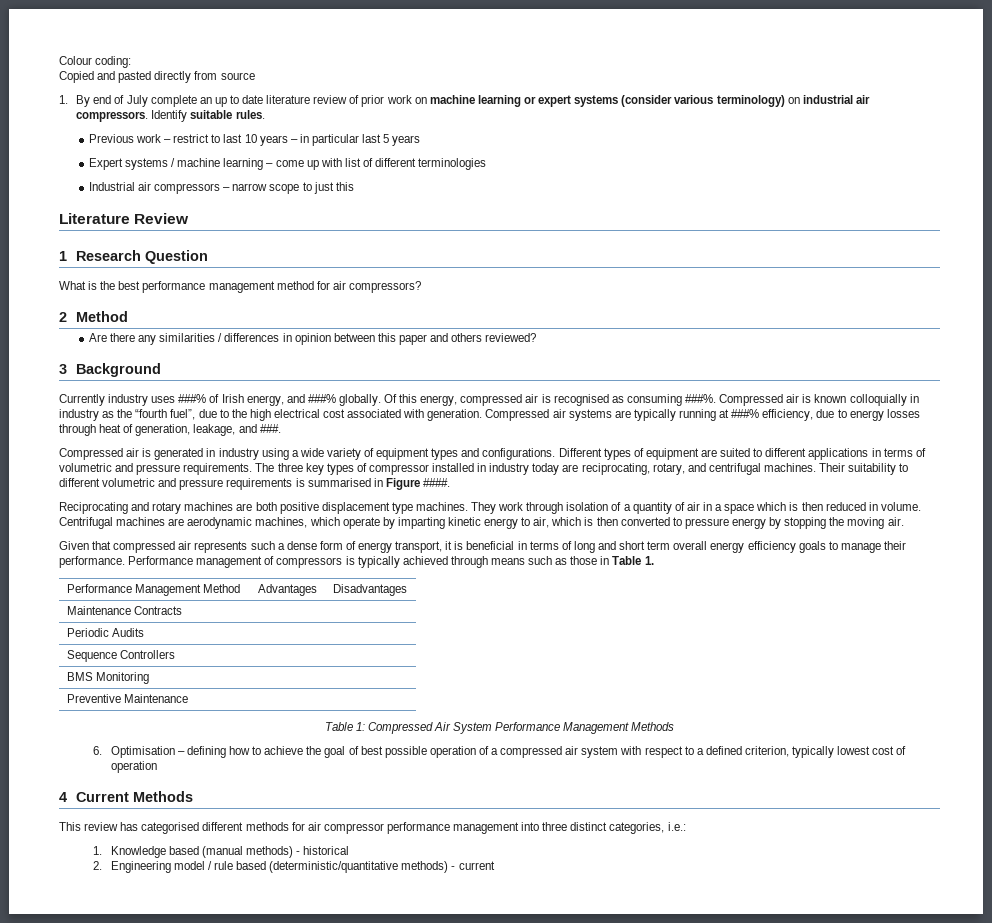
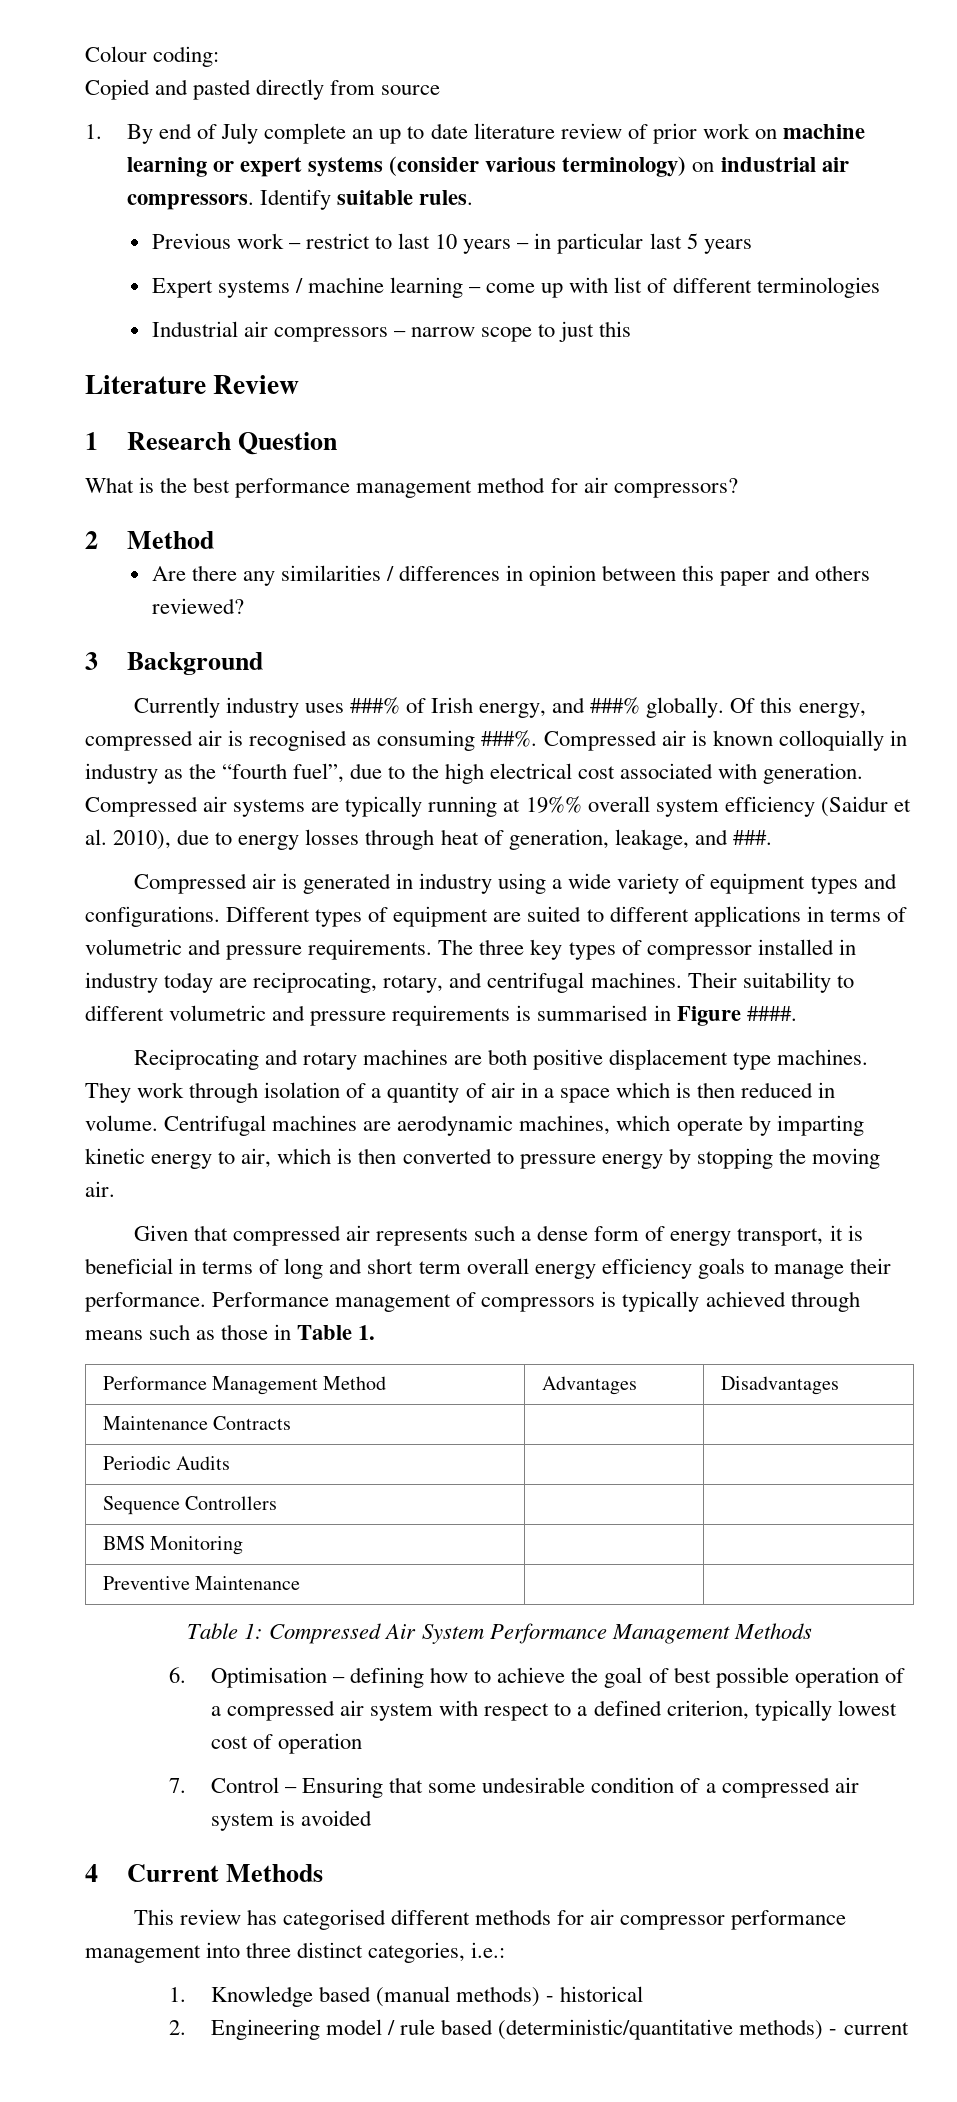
- Compressed air systems are typically running at ###% efficiency, due to energy losses through heat of generation, leakage, and ###.
+ Compressed air systems are typically running at 19%% overall system efficiency (Saidur et al. 2010), due to energy losses through heat of generation, leakage, and ###.
+ 7. Control – Ensuring that some undesirable condition of a compressed air system is avoided

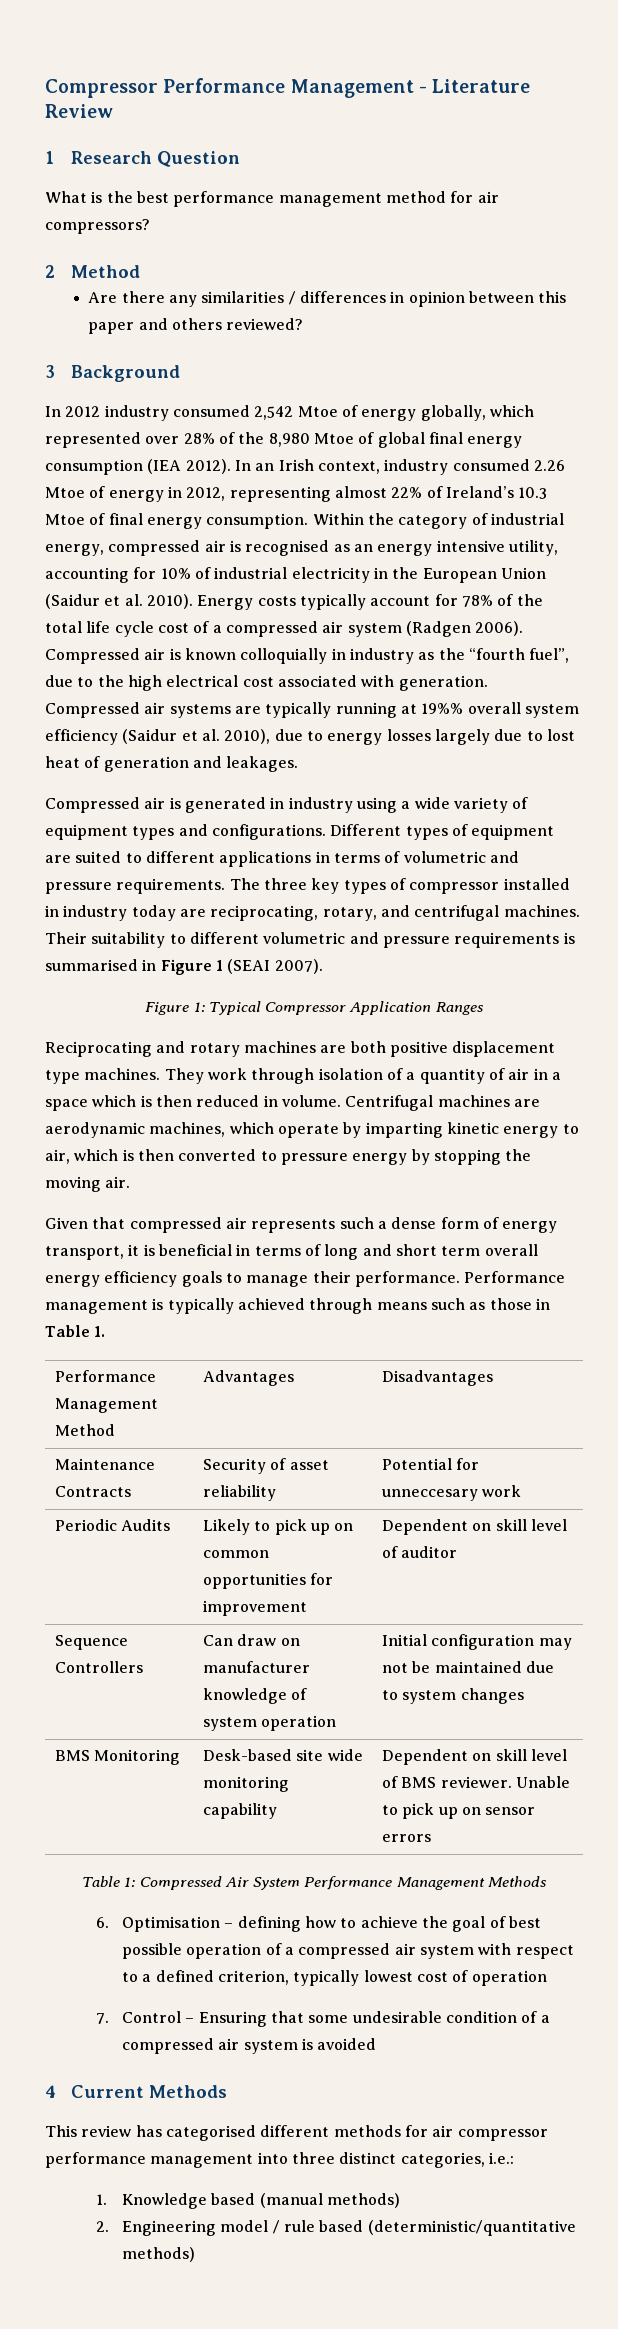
- Colour coding:
- Copied and pasted directly from source
- 1. By end of July complete an up to date literature review of prior work on machine learning or expert systems (consider various terminology) on industrial air compressors. Identify suitable rules.
- Previous work – restrict to last 10 years – in particular last 5 years
- Expert systems / machine learning – come up with list of different terminologies
- Industrial air compressors – narrow scope to just this
- Literature Review
+ Compressor Performance Management - Literature Review
- Currently industry uses ###% of Irish energy, and ###% globally. Of this energy, compressed air is recognised as consuming ###%.
+ In 2012 industry consumed 2,542 Mtoe of energy globally, which represented over 28% of the 8,980 Mtoe of global final energy consumption (IEA 2012). In an Irish context, industry consumed 2.26 Mtoe of energy in 2012, representing almost 22% of Ireland’s 10.3 Mtoe of final energy consumption. Within the category of industrial energy, compressed air is recognised as an energy intensive utility, accounting for 10% of industrial electricity in the European Union (Saidur et al. 2010). Energy costs typically account for 78% of the total life cycle cost of a compressed air system (Radgen 2006).
- Compressed air systems are typically running at 19%% overall system efficiency (Saidur et al. 2010), due to energy losses through heat of generation, leakage, and ###.
+ Compressed air systems are typically running at 19%% overall system efficiency (Saidur et al. 2010), due to energy losses largely due to lost heat of generation and leakages.
- Their suitability to different volumetric and pressure requirements is summarised in Figure ####.
+ Their suitability to different volumetric and pressure requirements is summarised in Figure 1 (SEAI 2007).
+ Figure 1: Typical Compressor Application Ranges
- Performance management of compressors is typically achieved through means such as those in Table 1.
+ Performance management is typically achieved through means such as those in Table 1.
- Maintenance Contracts | |
- Periodic Audits | |
- Sequence Controllers | |
- BMS Monitoring | |
- Preventive Maintenance | |
+ Maintenance Contracts | Security of asset reliability | Potential for unneccesary work
+ Periodic Audits | Likely to pick up on common opportunities for improvement | Dependent on skill level of auditor
+ Sequence Controllers | Can draw on manufacturer knowledge of system operation | Initial configuration may not be maintained due to system changes
+ BMS Monitoring | Desk-based site wide monitoring capability | Dependent on skill level of BMS reviewer. Unable to pick up on sensor errors
- 1. Knowledge based (manual methods) - historical
+ 1. Knowledge based (manual methods)
- 2. Engineering model / rule based (deterministic/quantitative methods) - current
+ 2. Engineering model / rule based (deterministic/quantitative methods)

